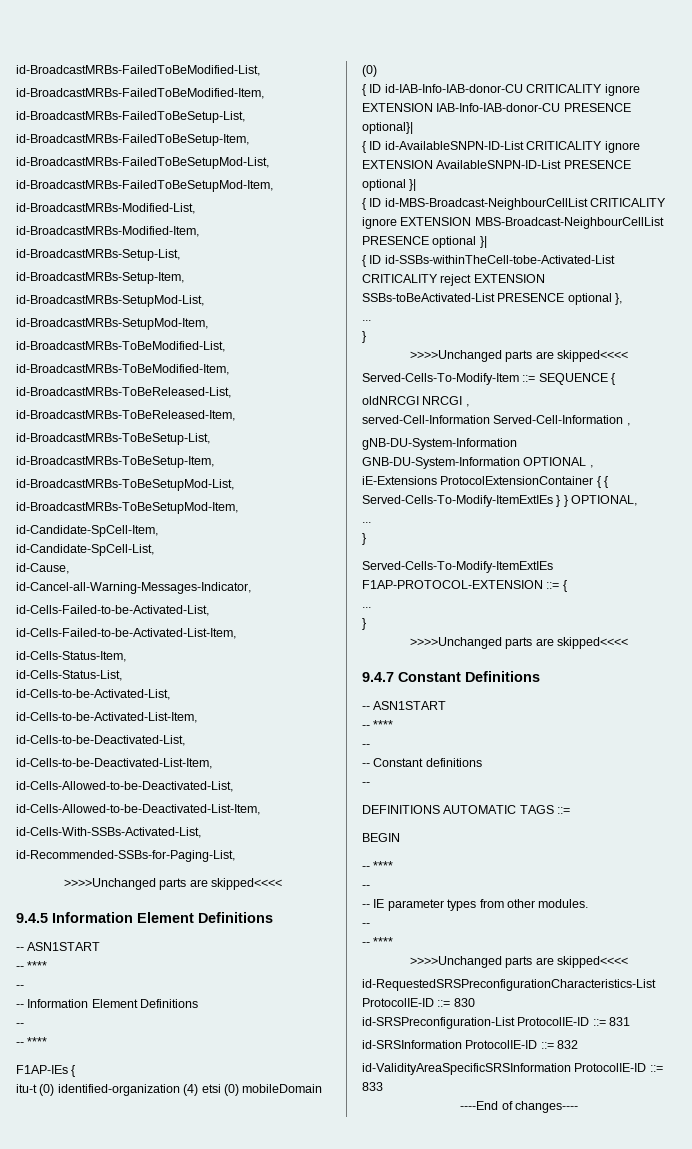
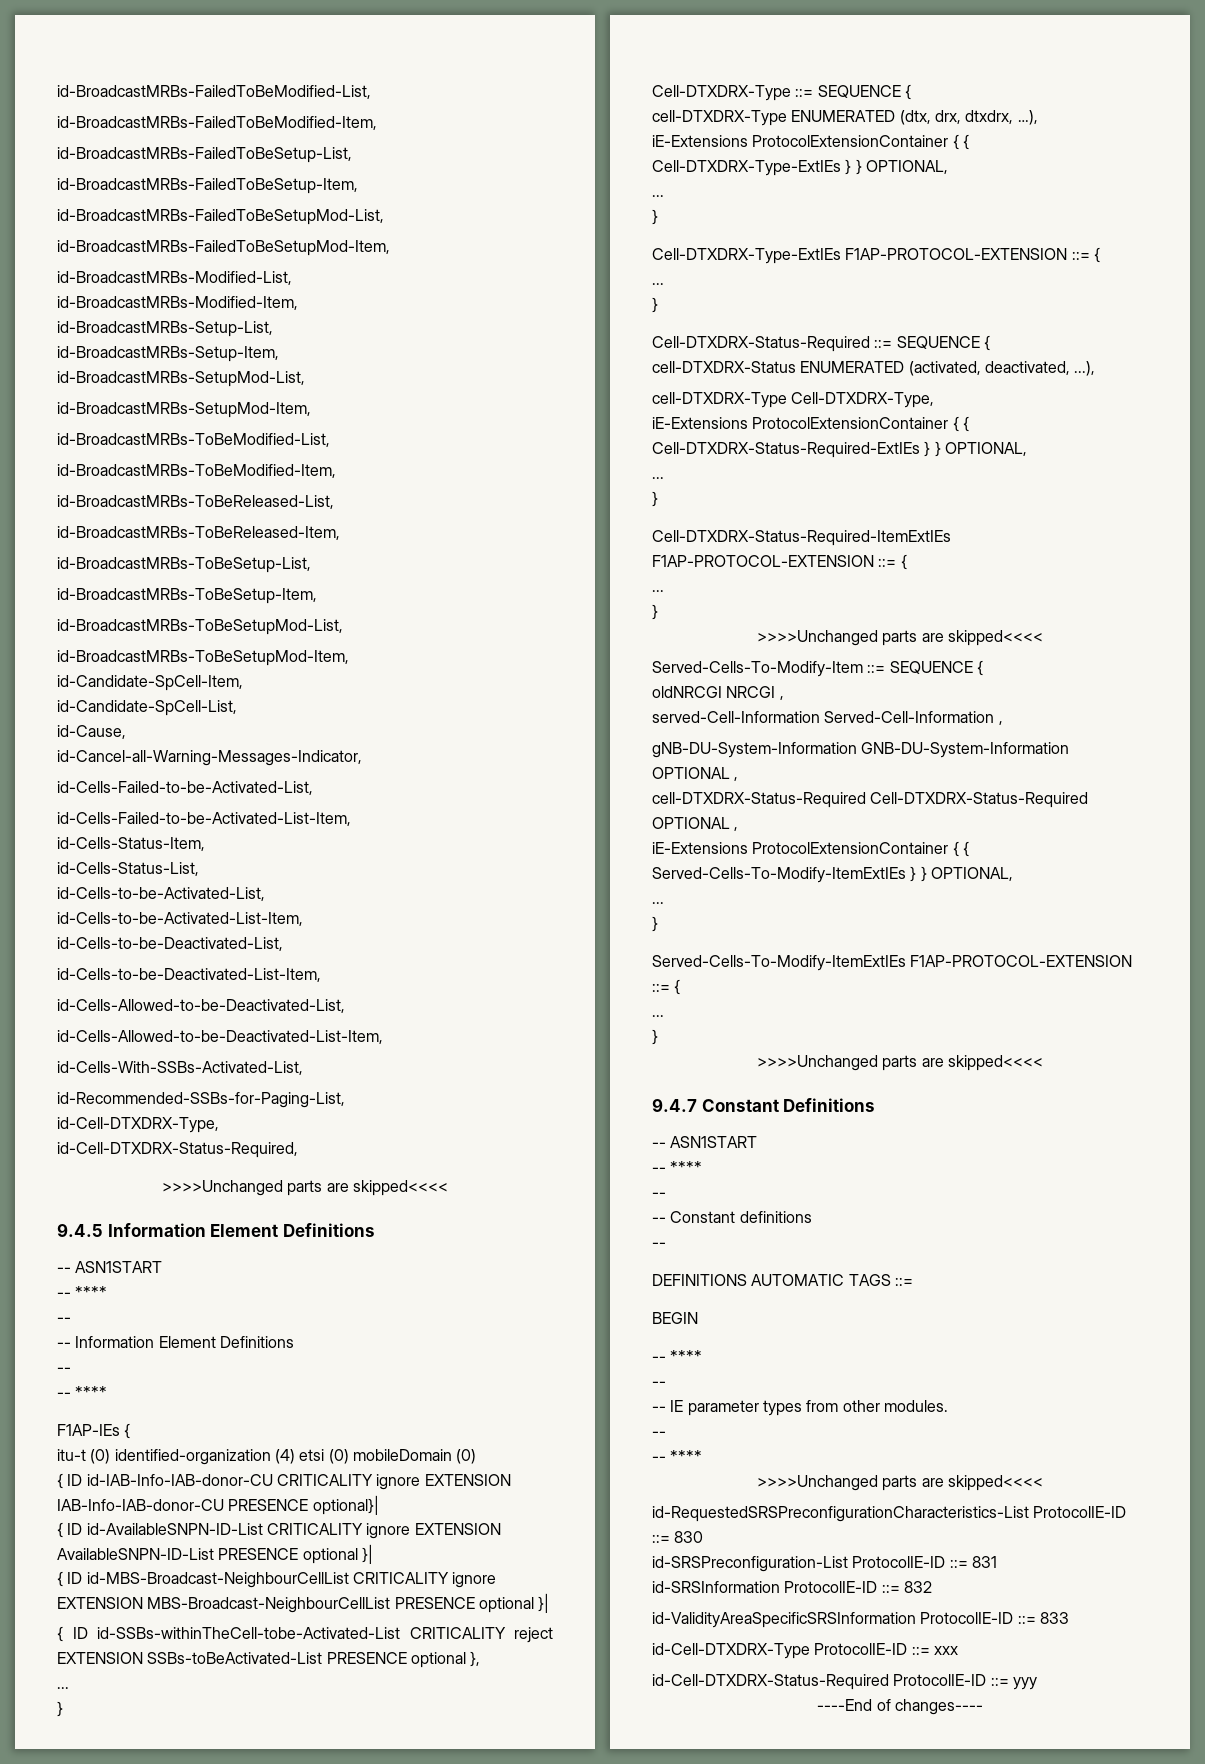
+ id-Cell-DTXDRX-Type,
+ id-Cell-DTXDRX-Status-Required,
+ Cell-DTXDRX-Type ::= SEQUENCE {
+ cell-DTXDRX-Type ENUMERATED (dtx, drx, dtxdrx, …),
+ iE-Extensions ProtocolExtensionContainer { { Cell-DTXDRX-Type-ExtIEs } } OPTIONAL,
+ ...
+ }
+ Cell-DTXDRX-Type-ExtIEs F1AP-PROTOCOL-EXTENSION ::= {
+ ...
+ }
+ Cell-DTXDRX-Status-Required ::= SEQUENCE {
+ cell-DTXDRX-Status ENUMERATED (activated, deactivated, ...),
+ cell-DTXDRX-Type Cell-DTXDRX-Type,
+ iE-Extensions ProtocolExtensionContainer { { Cell-DTXDRX-Status-Required-ExtIEs } } OPTIONAL,
+ ...
+ }
+ Cell-DTXDRX-Status-Required-ItemExtIEs F1AP-PROTOCOL-EXTENSION ::= {
+ ...
+ }
+ cell-DTXDRX-Status-Required Cell-DTXDRX-Status-Required OPTIONAL ,
+ id-Cell-DTXDRX-Type ProtocolIE-ID ::= xxx
+ id-Cell-DTXDRX-Status-Required ProtocolIE-ID ::= yyy

